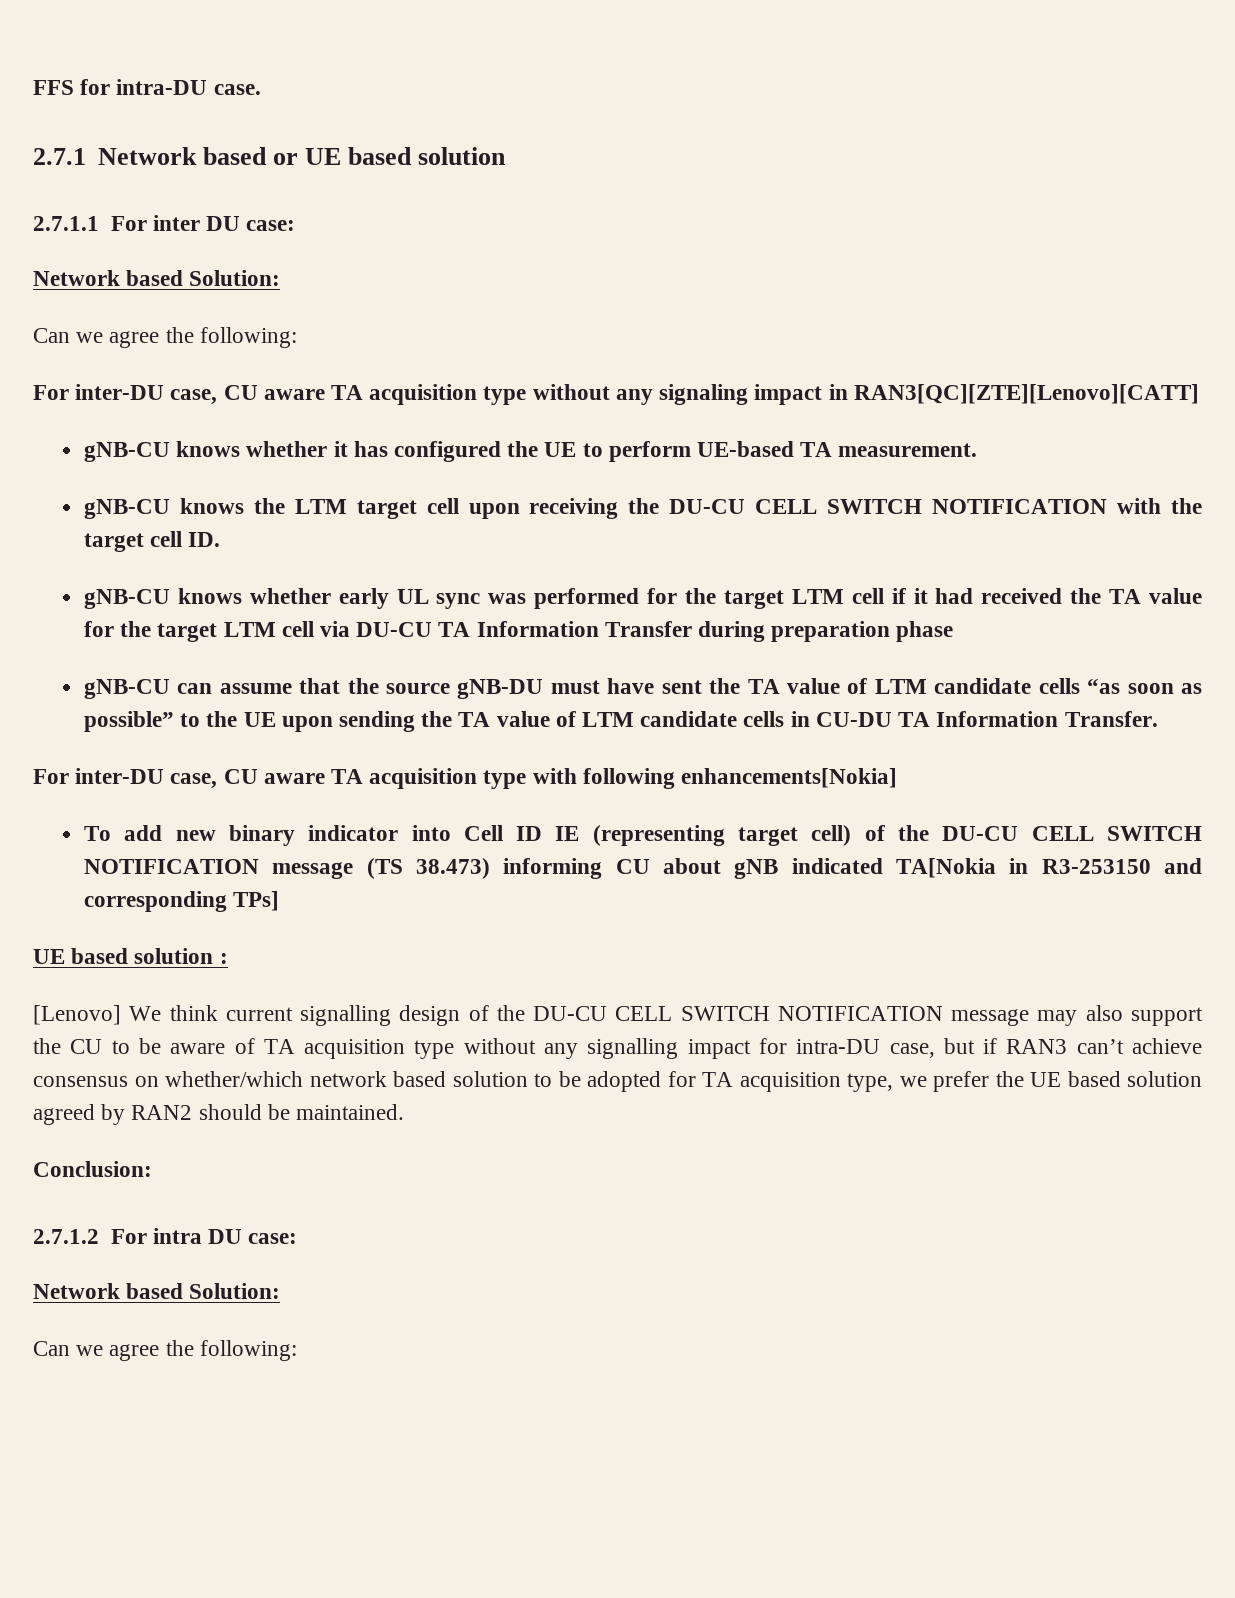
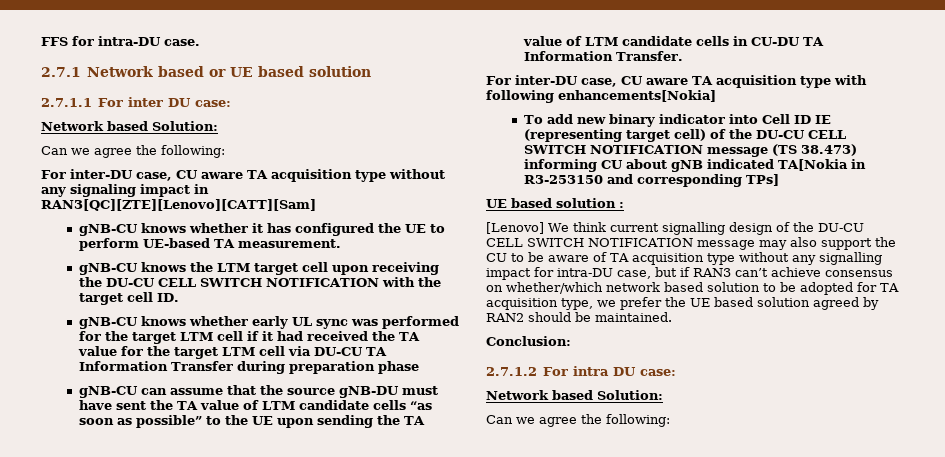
- For inter-DU case, CU aware TA acquisition type without any signaling impact in RAN3[QC][ZTE][Lenovo][CATT]
+ For inter-DU case, CU aware TA acquisition type without any signaling impact in RAN3[QC][ZTE][Lenovo][CATT][Sam]

